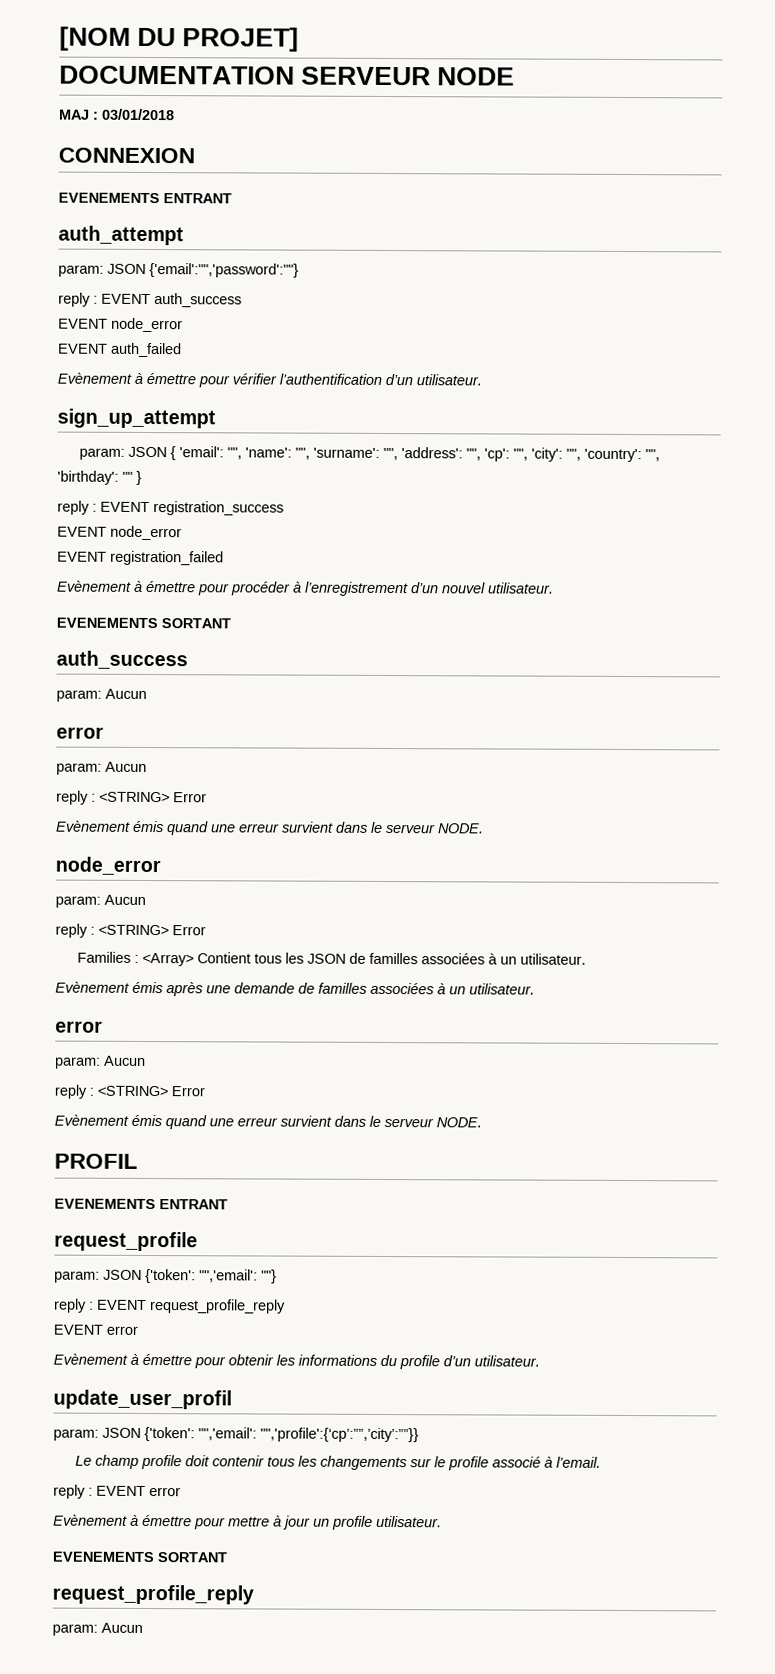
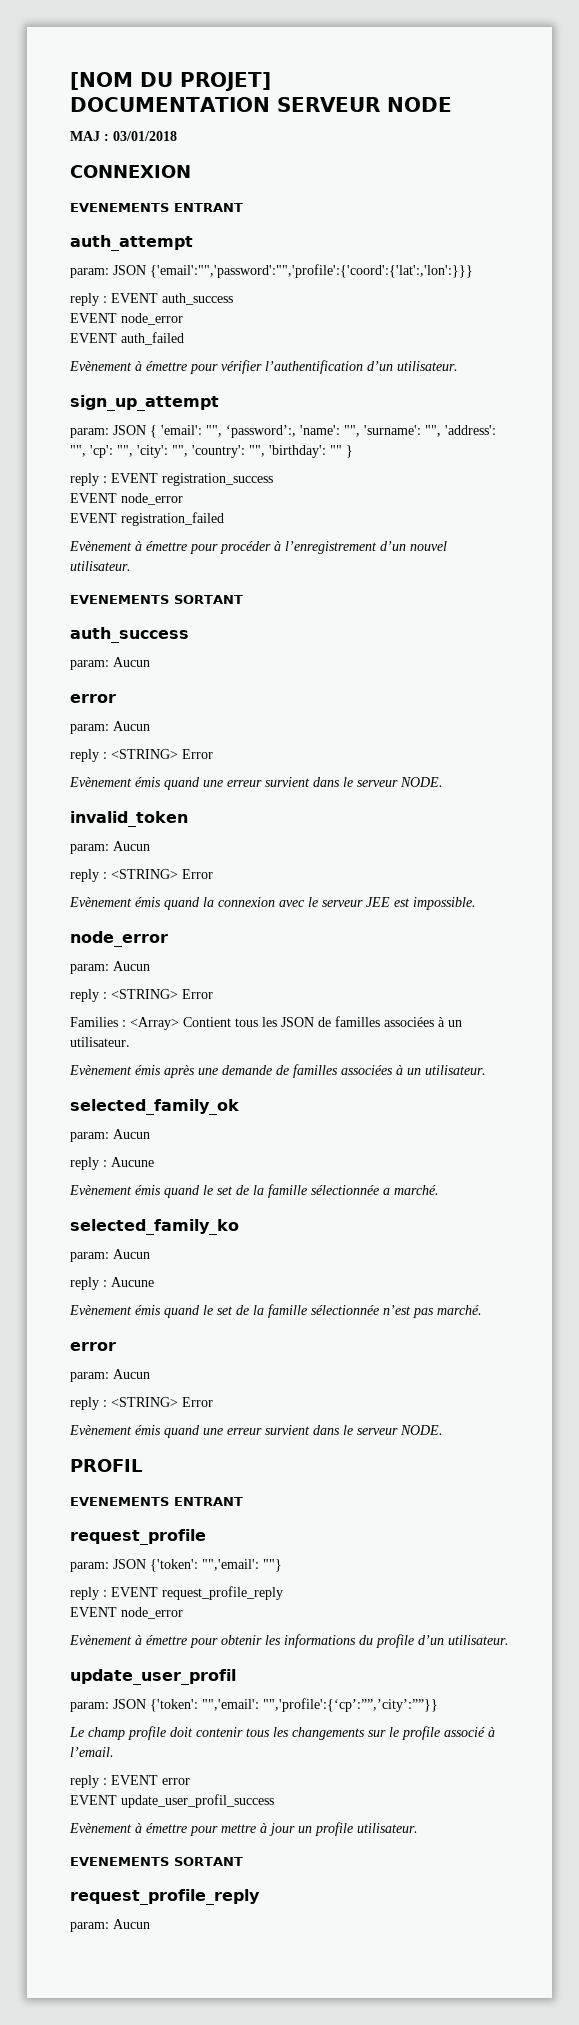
- param: JSON {'email':"",'password':""}
+ param: JSON {'email':"",'password':"",'profile':{'coord':{'lat':,'lon':}}}
- param: JSON { 'email': "", 'name': "", 'surname': "", 'address': "", 'cp': "", 'city': "", 'country': "", 'birthday': "" }
+ param: JSON { 'email': "", ‘password’:, 'name': "", 'surname': "", 'address': "", 'cp': "", 'city': "", 'country': "", 'birthday': "" }
+ invalid_token
+ param: Aucun
+ reply : <STRING> Error
+ Evènement émis quand la connexion avec le serveur JEE est impossible.
+ selected_family_ok
+ param: Aucun
+ reply : Aucune
+ Evènement émis quand le set de la famille sélectionnée a marché.
+ selected_family_ko
+ param: Aucun
+ reply : Aucune
+ Evènement émis quand le set de la famille sélectionnée n’est pas marché.
  reply : EVENT request_profile_reply
- EVENT error
+ EVENT node_error
+ EVENT update_user_profil_success

